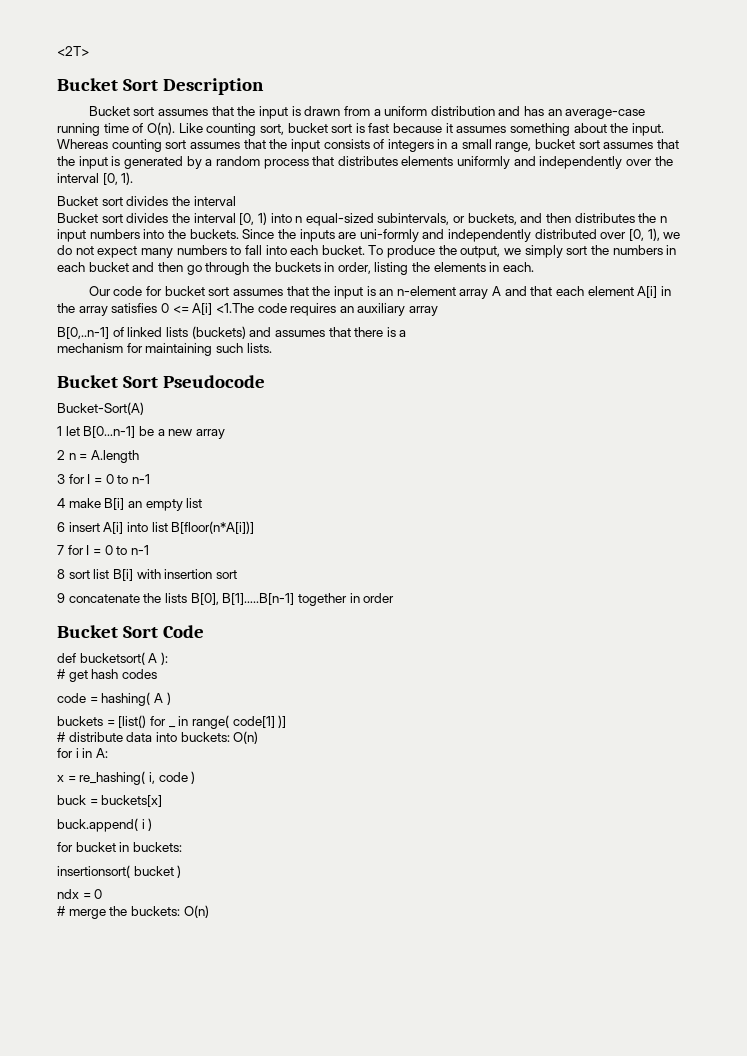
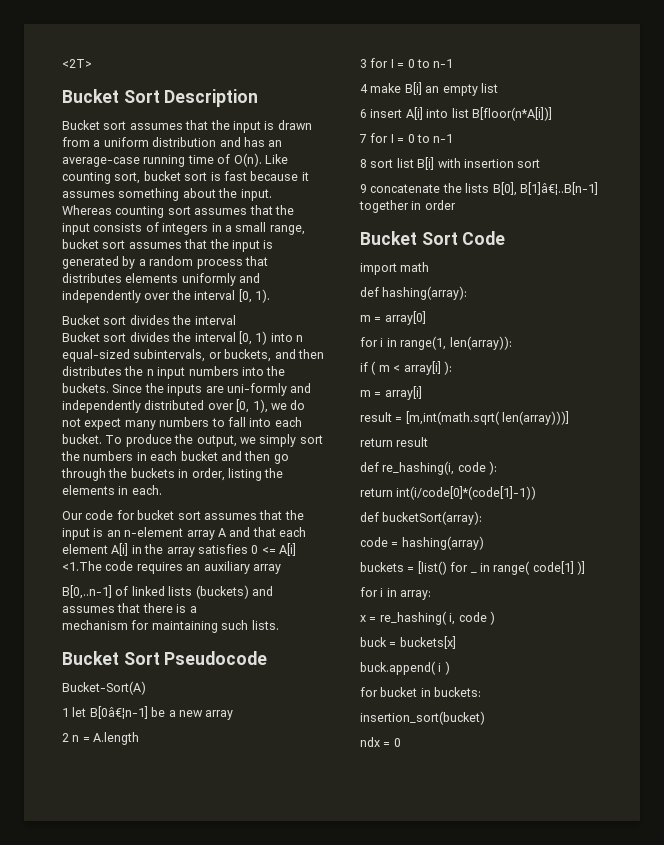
- 1 let B[0…n-1] be a new array
+ 1 let B[0â€¦n-1] be a new array
- 9 concatenate the lists B[0], B[1]…..B[n-1] together in order
+ 9 concatenate the lists B[0], B[1]â€¦..B[n-1] together in order
- def bucketsort( A ):
- # get hash codes
+ import math
+ def hashing(array):
+ m = array[0]
+ for i in range(1, len(array)):
+ if ( m < array[i] ):
+ m = array[i]
+ result = [m,int(math.sqrt( len(array)))]
+ return result
+ def re_hashing(i, code ):
+ return int(i/code[0]*(code[1]-1))
+ def bucketSort(array):
- code = hashing( A )
+ code = hashing(array)
- # distribute data into buckets: O(n)
- for i in A:
+ for i in array:
- insertionsort( bucket )
+ insertion_sort(bucket)
- # merge the buckets: O(n)

